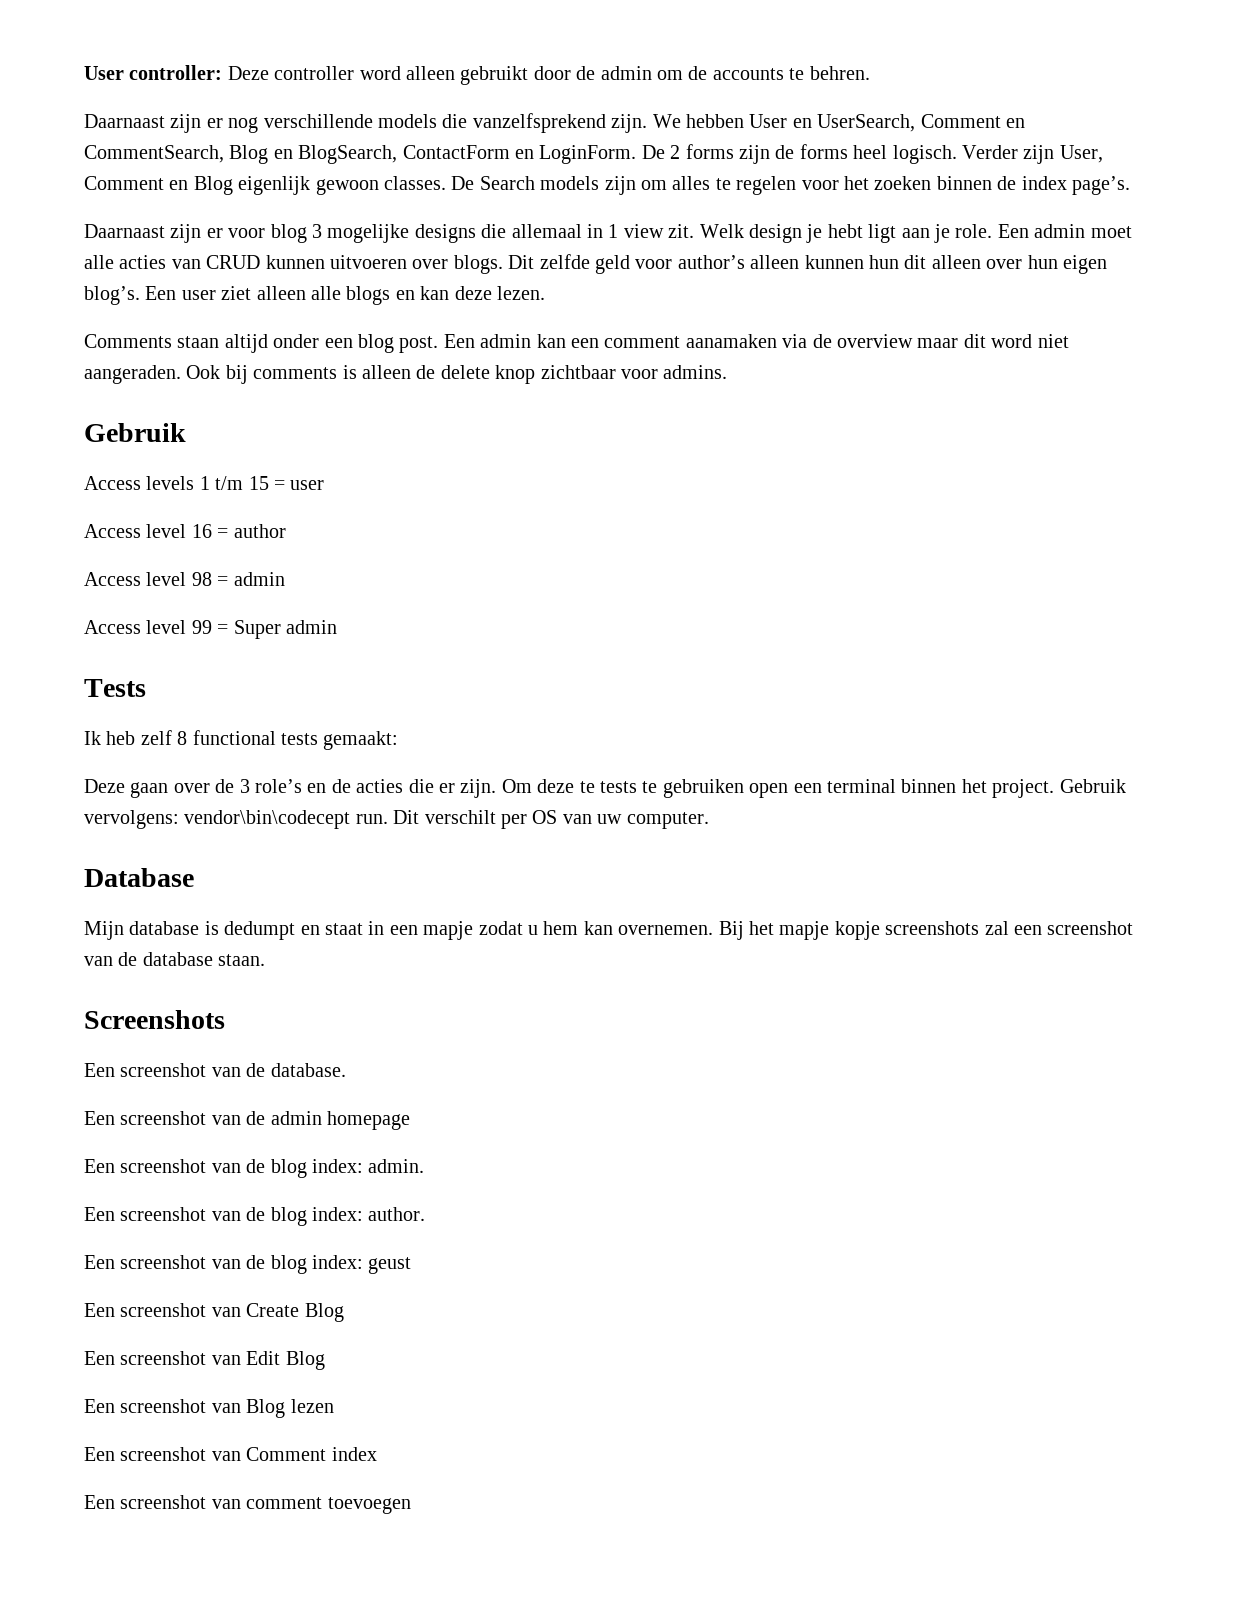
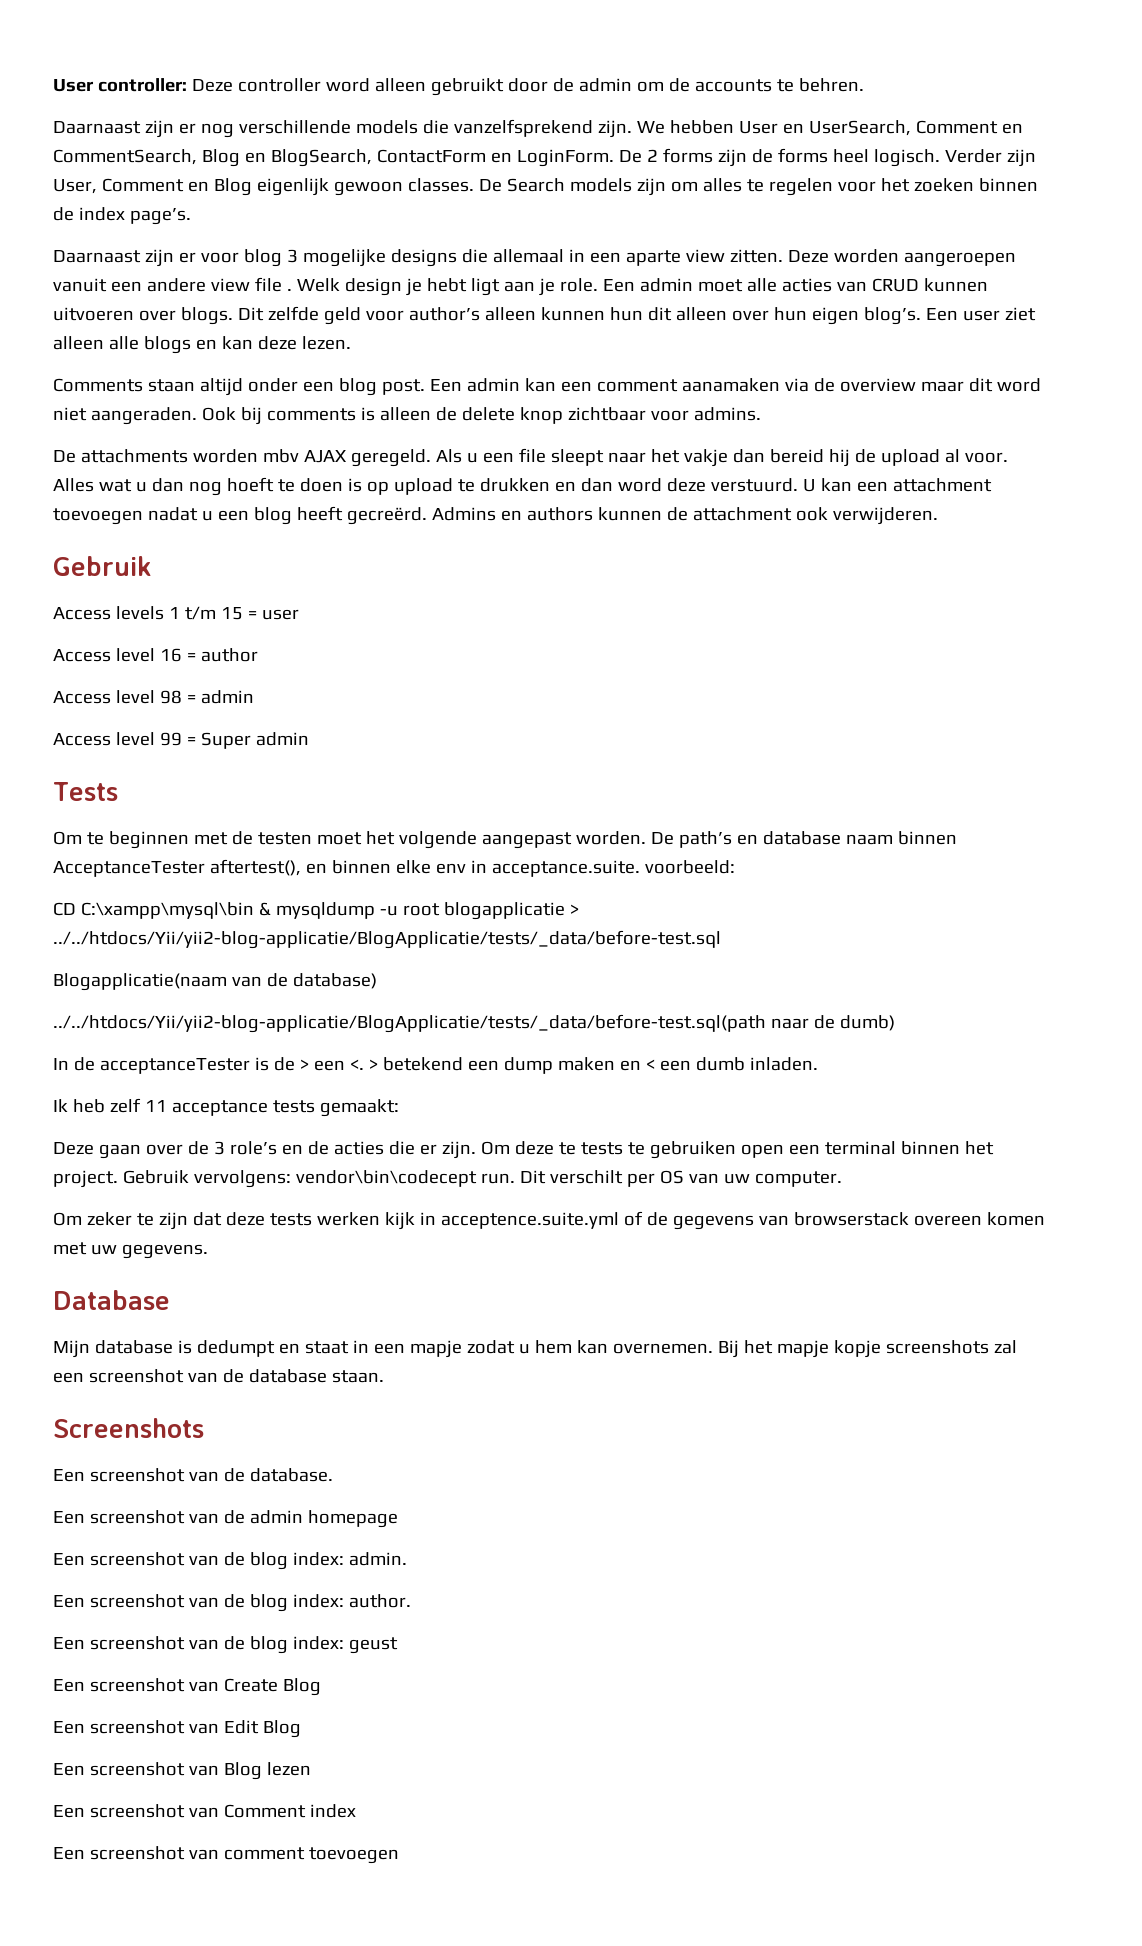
- Daarnaast zijn er voor blog 3 mogelijke designs die allemaal in 1 view zit.
+ Daarnaast zijn er voor blog 3 mogelijke designs die allemaal in een aparte view zitten. Deze worden aangeroepen vanuit een andere view file .
+ De attachments worden mbv AJAX geregeld. Als u een file sleept naar het vakje dan bereid hij de upload al voor. Alles wat u dan nog hoeft te doen is op upload te drukken en dan word deze verstuurd. U kan een attachment toevoegen nadat u een blog heeft gecreërd. Admins en authors kunnen de attachment ook verwijderen.
+ Om te beginnen met de testen moet het volgende aangepast worden. De path’s en database naam binnen AcceptanceTester aftertest(), en binnen elke env in acceptance.suite. voorbeeld:
+ CD C:\xampp\mysql\bin & mysqldump -u root blogapplicatie > ../../htdocs/Yii/yii2-blog-applicatie/BlogApplicatie/tests/_data/before-test.sql
+ Blogapplicatie(naam van de database)
+ ../../htdocs/Yii/yii2-blog-applicatie/BlogApplicatie/tests/_data/before-test.sql(path naar de dumb)
+ In de acceptanceTester is de > een <. > betekend een dump maken en < een dumb inladen.
- Ik heb zelf 8 functional tests gemaakt:
+ Ik heb zelf 11 acceptance tests gemaakt:
+ Om zeker te zijn dat deze tests werken kijk in acceptence.suite.yml of de gegevens van browserstack overeen komen met uw gegevens.

